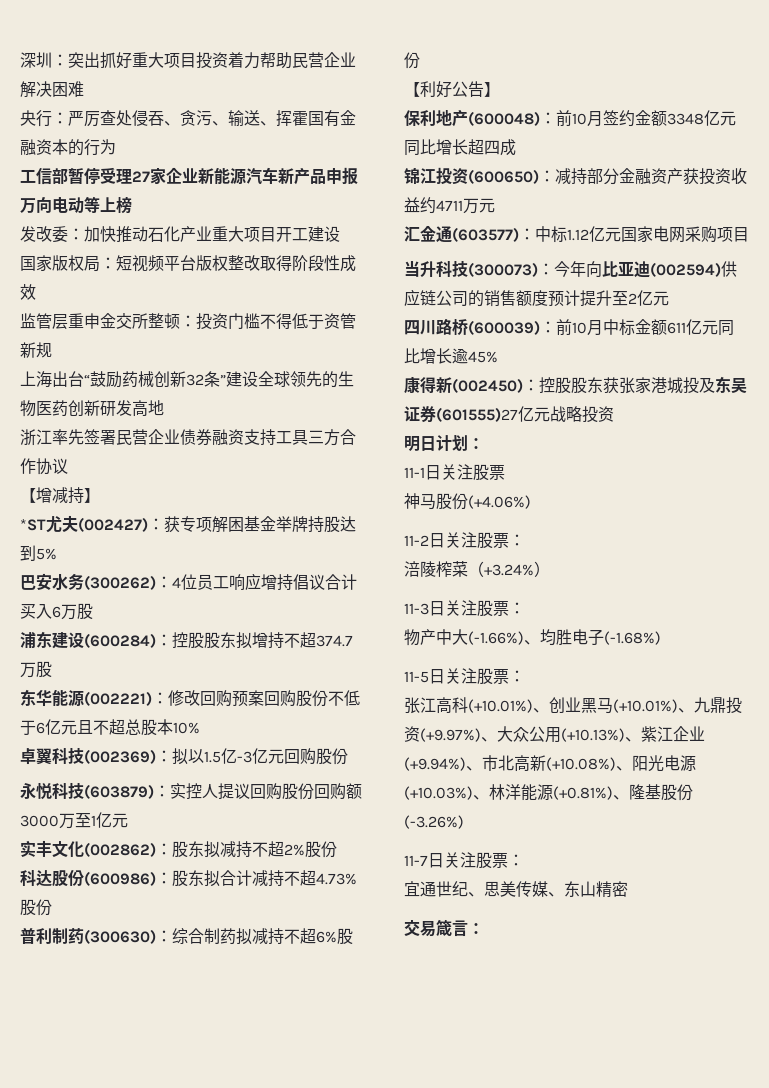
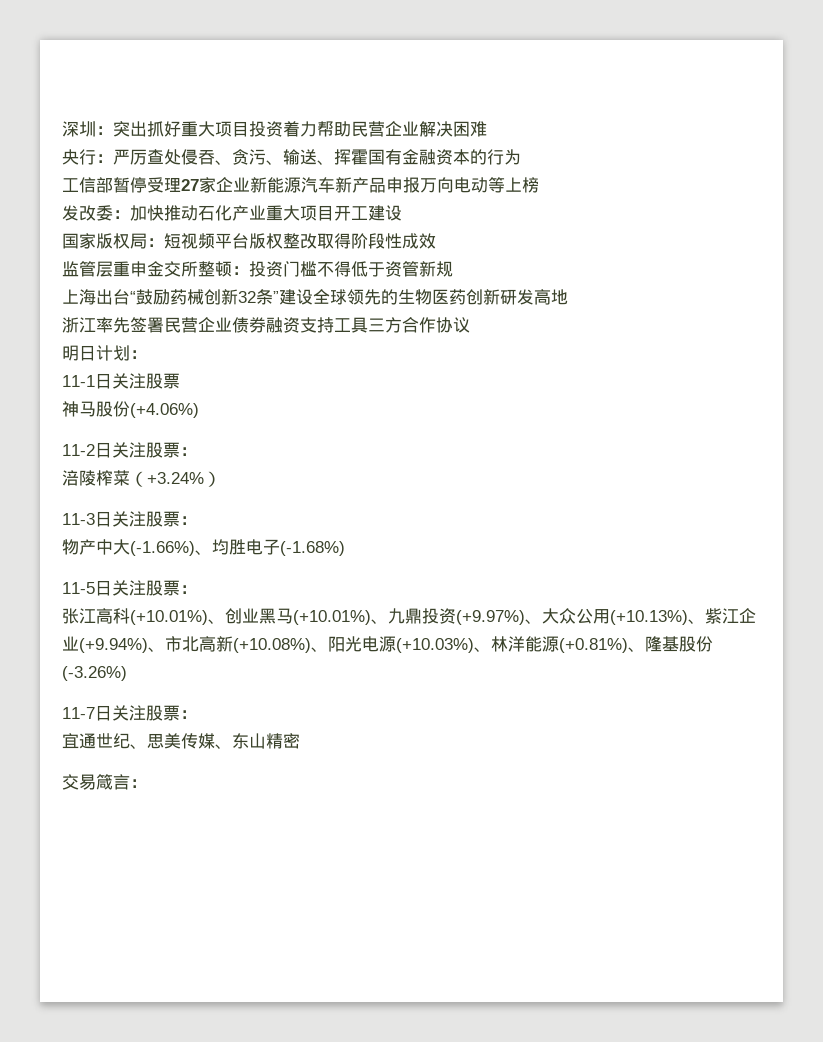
- 【增减持】
- *ST尤夫(002427)：获专项解困基金举牌持股达到5%
- 巴安水务(300262)：4位员工响应增持倡议合计买入6万股
- 浦东建设(600284)：控股股东拟增持不超374.7万股
- 东华能源(002221)：修改回购预案回购股份不低于6亿元且不超总股本10%
- 卓翼科技(002369)：拟以1.5亿-3亿元回购股份
- 永悦科技(603879)：实控人提议回购股份回购额3000万至1亿元
- 实丰文化(002862)：股东拟减持不超2%股份
- 科达股份(600986)：股东拟合计减持不超4.73%股份
- 普利制药(300630)：综合制药拟减持不超6%股份
- 【利好公告】
- 保利地产(600048)：前10月签约金额3348亿元同比增长超四成
- 锦江投资(600650)：减持部分金融资产获投资收益约4711万元
- 汇金通(603577)：中标1.12亿元国家电网采购项目
- 当升科技(300073)：今年向比亚迪(002594)供应链公司的销售额度预计提升至2亿元
- 四川路桥(600039)：前10月中标金额611亿元同比增长逾45%
- 康得新(002450)：控股股东获张家港城投及东吴证券(601555)27亿元战略投资

